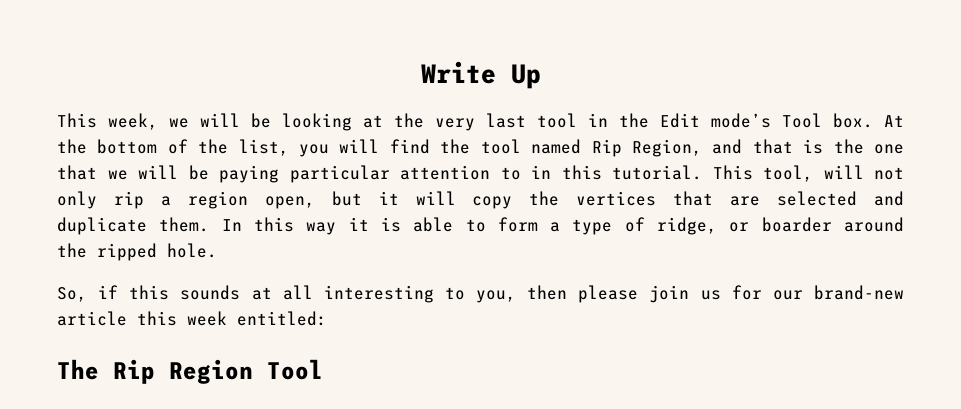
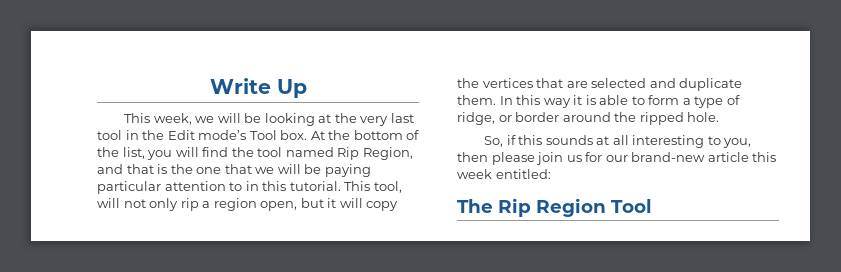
- In this way it is able to form a type of ridge, or boarder around the ripped hole.
+ In this way it is able to form a type of ridge, or border around the ripped hole.

